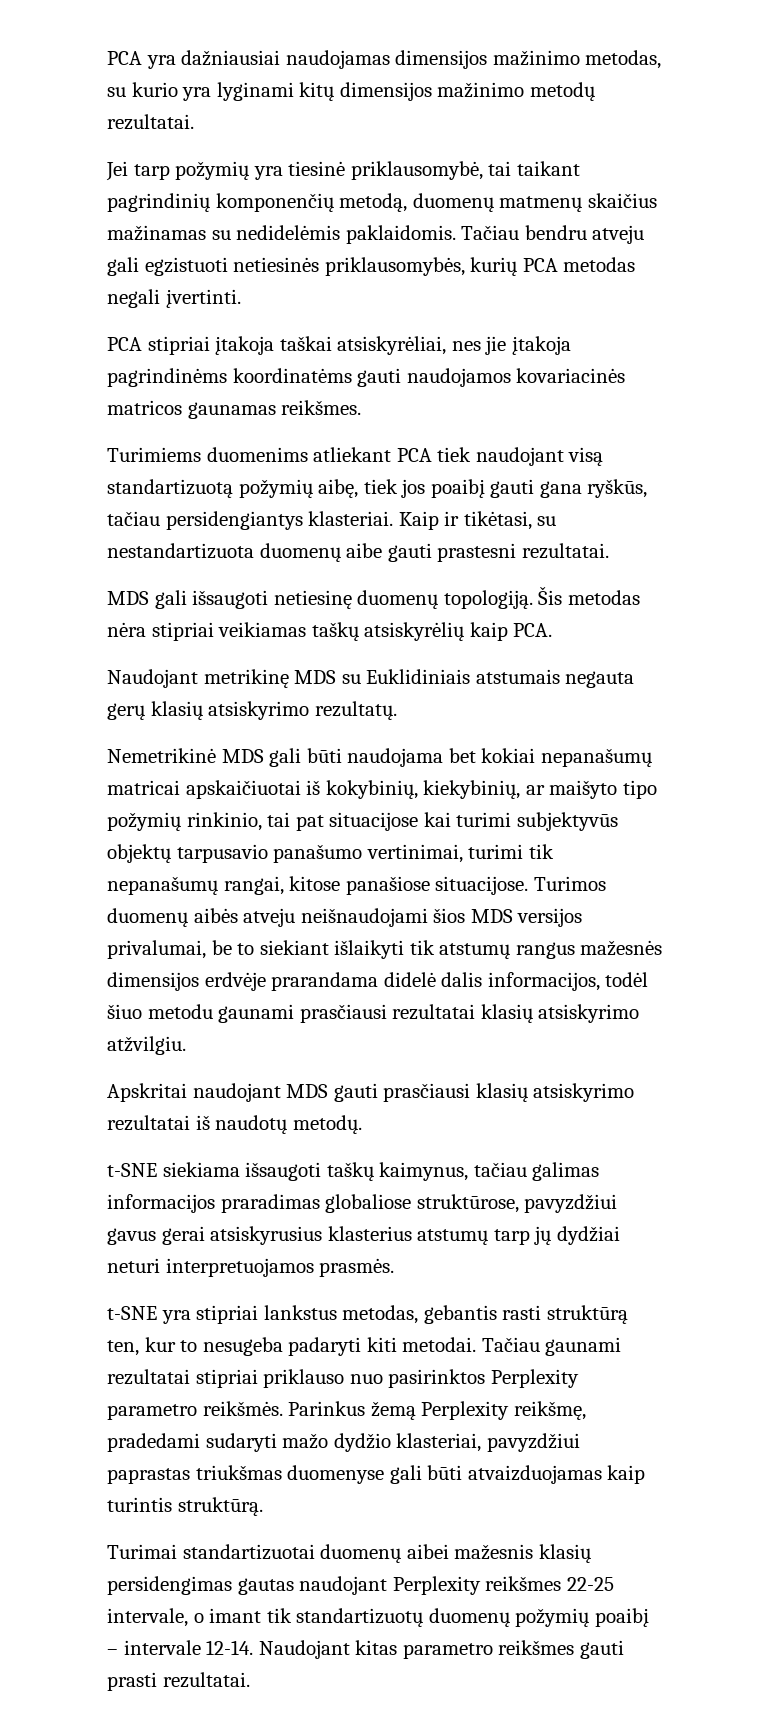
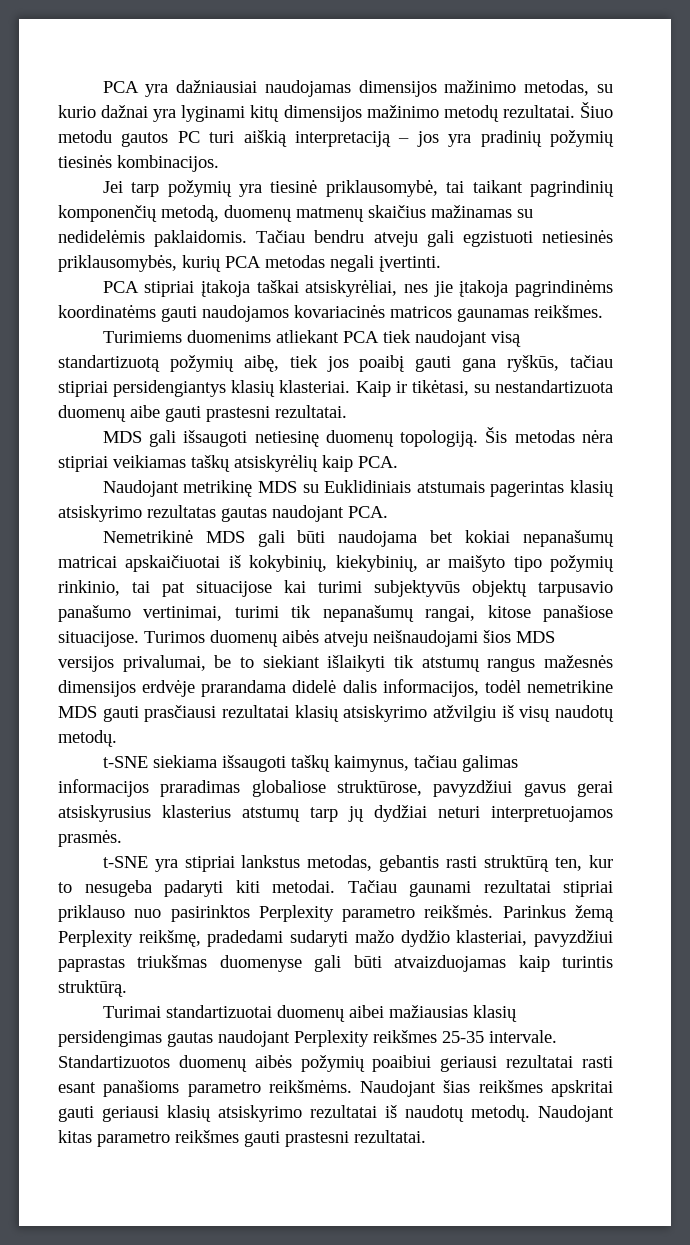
- PCA yra dažniausiai naudojamas dimensijos mažinimo metodas, su kurio yra lyginami kitų dimensijos mažinimo metodų rezultatai.
+ PCA yra dažniausiai naudojamas dimensijos mažinimo metodas, su kurio dažnai yra lyginami kitų dimensijos mažinimo metodų rezultatai. Šiuo metodu gautos PC turi aiškią interpretaciją – jos yra pradinių požymių tiesinės kombinacijos.
- Turimiems duomenims atliekant PCA tiek naudojant visą standartizuotą požymių aibę, tiek jos poaibį gauti gana ryškūs, tačiau persidengiantys klasteriai.
+ Turimiems duomenims atliekant PCA tiek naudojant visą standartizuotą požymių aibę, tiek jos poaibį gauti gana ryškūs, tačiau stipriai persidengiantys klasių klasteriai.
- Naudojant metrikinę MDS su Euklidiniais atstumais negauta gerų klasių atsiskyrimo rezultatų.
+ Naudojant metrikinę MDS su Euklidiniais atstumais pagerintas klasių atsiskyrimo rezultatas gautas naudojant PCA.
- Turimos duomenų aibės atveju neišnaudojami šios MDS versijos privalumai, be to siekiant išlaikyti tik atstumų rangus mažesnės dimensijos erdvėje prarandama didelė dalis informacijos, todėl šiuo metodu gaunami prasčiausi rezultatai klasių atsiskyrimo atžvilgiu.
- Apskritai naudojant MDS gauti prasčiausi klasių atsiskyrimo rezultatai iš naudotų metodų.
+ Turimos duomenų aibės atveju neišnaudojami šios MDS versijos privalumai, be to siekiant išlaikyti tik atstumų rangus mažesnės dimensijos erdvėje prarandama didelė dalis informacijos, todėl nemetrikine MDS gauti prasčiausi rezultatai klasių atsiskyrimo atžvilgiu iš visų naudotų metodų.
- Turimai standartizuotai duomenų aibei mažesnis klasių persidengimas gautas naudojant Perplexity reikšmes 22-25 intervale, o imant tik standartizuotų duomenų požymių poaibį – intervale 12-14.
+ Turimai standartizuotai duomenų aibei mažiausias klasių persidengimas gautas naudojant Perplexity reikšmes 25-35 intervale. Standartizuotos duomenų aibės požymių poaibiui geriausi rezultatai rasti esant panašioms parametro reikšmėms. Naudojant šias reikšmes apskritai gauti geriausi klasių atsiskyrimo rezultatai iš naudotų metodų.
- Naudojant kitas parametro reikšmes gauti prasti rezultatai.
+ Naudojant kitas parametro reikšmes gauti prastesni rezultatai.

